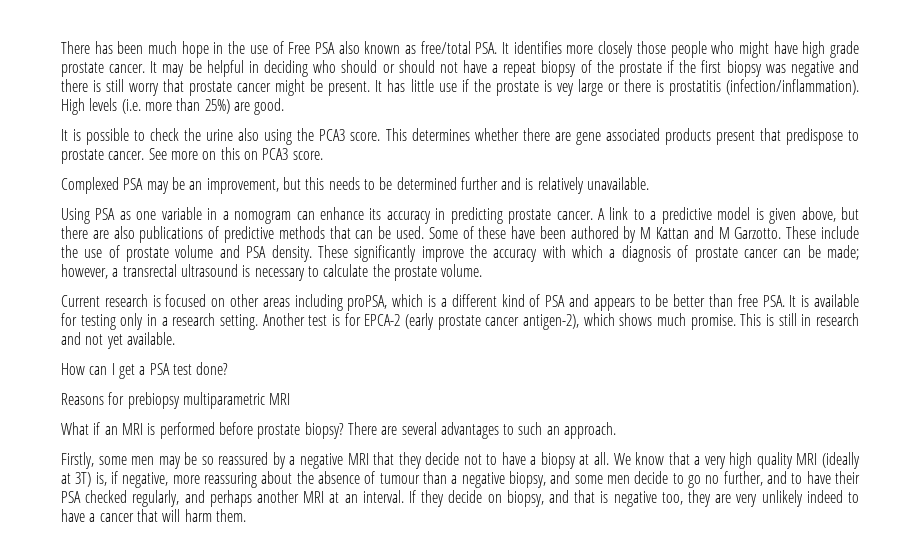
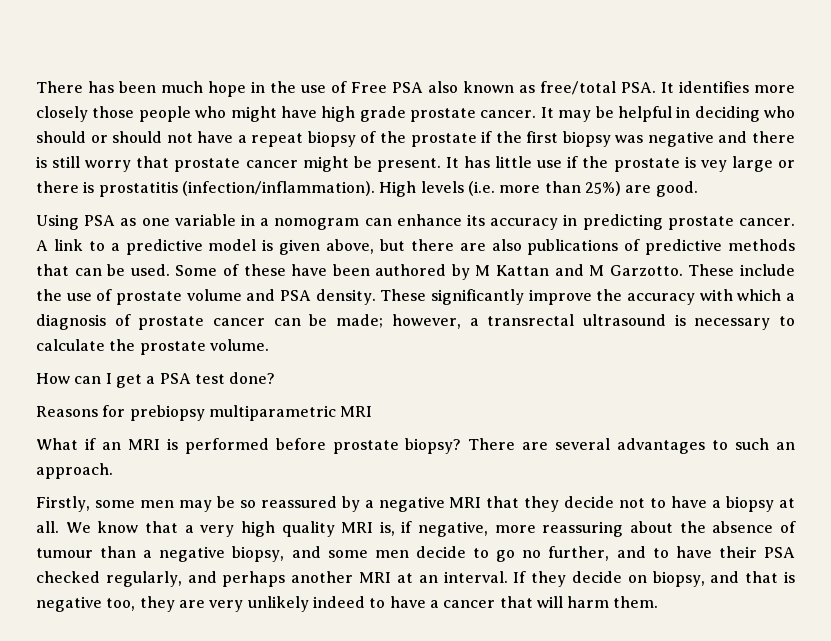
- It is possible to check the urine also using the PCA3 score. This determines whether there are gene associated products present that predispose to prostate cancer. See more on this on PCA3 score.
- Complexed PSA may be an improvement, but this needs to be determined further and is relatively unavailable.
- Current research is focused on other areas including proPSA, which is a different kind of PSA and appears to be better than free PSA. It is available for testing only in a research setting. Another test is for EPCA-2 (early prostate cancer antigen-2), which shows much promise. This is still in research and not yet available.
- We know that a very high quality MRI (ideally at 3T) is, if negative, more reassuring about the absence of tumour than a negative biopsy, and some men decide to go no further, and to have their PSA checked regularly, and perhaps another MRI at an interval.
+ We know that a very high quality MRI is, if negative, more reassuring about the absence of tumour than a negative biopsy, and some men decide to go no further, and to have their PSA checked regularly, and perhaps another MRI at an interval.

